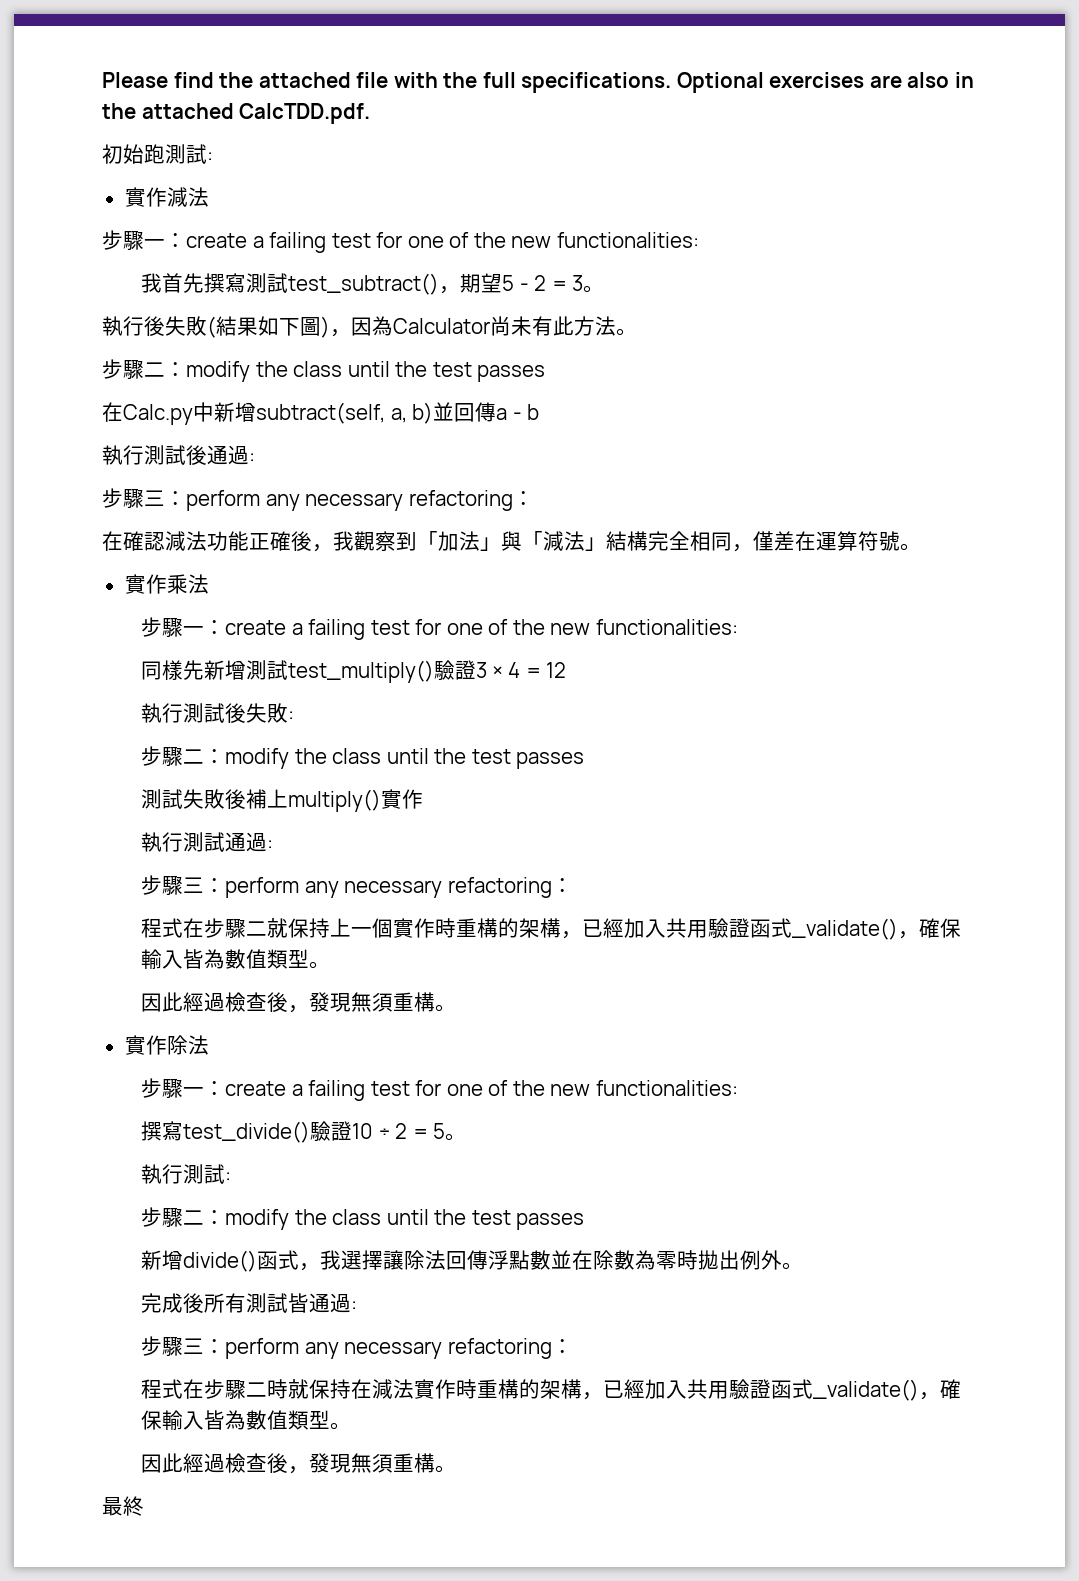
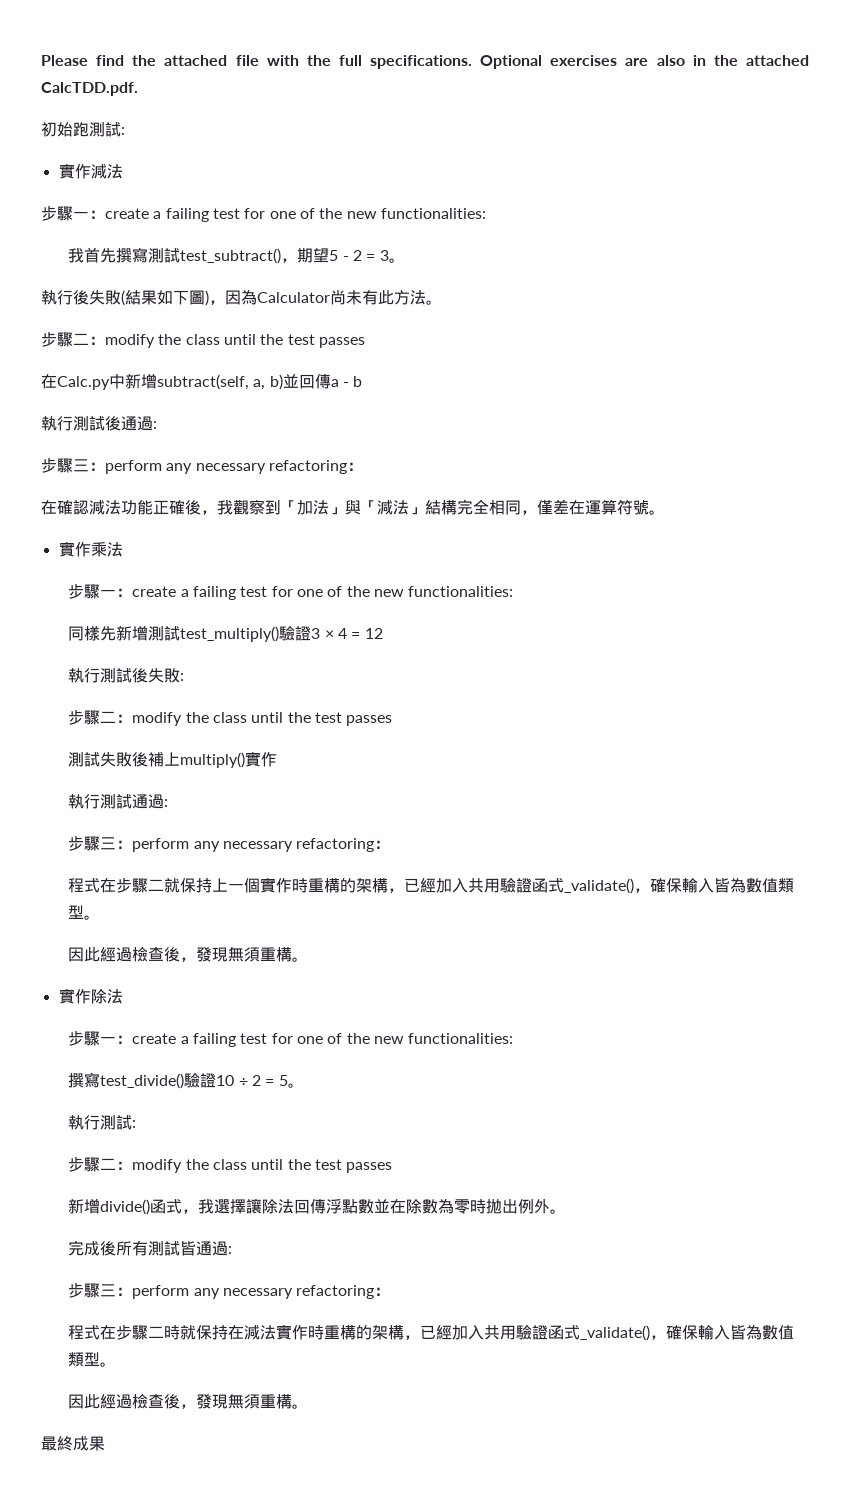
- 最終
+ 最終成果

